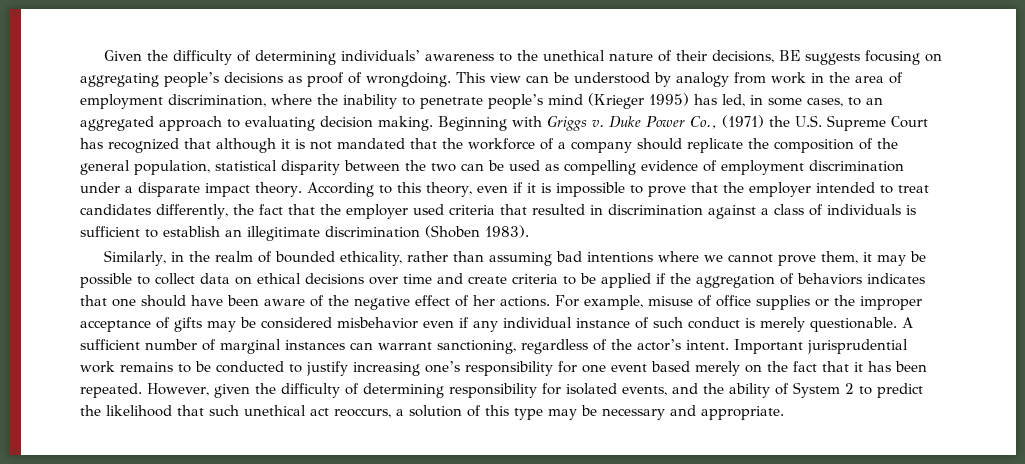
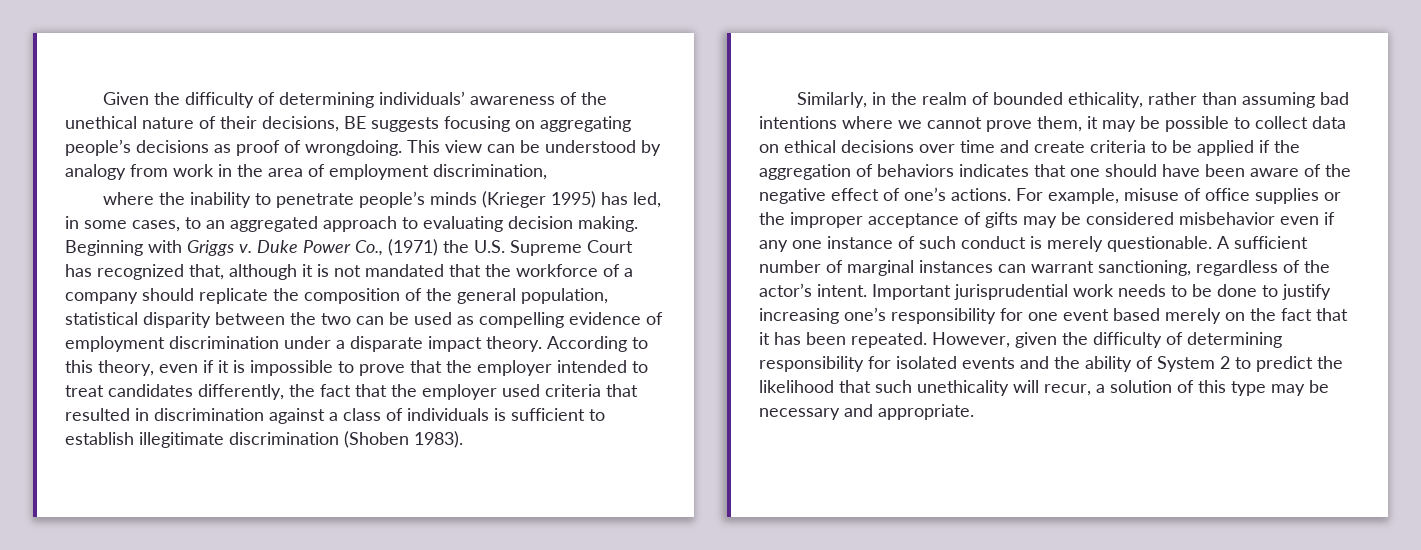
- Given the difficulty of determining individuals’ awareness to the unethical nature of their decisions, BE suggests focusing on aggregating people’s decisions as proof of wrongdoing.
+ Given the difficulty of determining individuals’ awareness of the unethical nature of their decisions, BE suggests focusing on aggregating people’s decisions as proof of wrongdoing.
- This view can be understood by analogy from work in the area of employment discrimination, where the inability to penetrate people’s mind (Krieger 1995) has led, in some cases, to an aggregated approach to evaluating decision making.
+ This view can be understood by analogy from work in the area of employment discrimination,
+ where the inability to penetrate people’s minds (Krieger 1995) has led, in some cases, to an aggregated approach to evaluating decision making.
- Duke Power Co., (1971) the U.S. Supreme Court has recognized that although it is not mandated that the workforce of a company should replicate the composition of the general population, statistical disparity between the two can be used as compelling evidence of employment discrimination under a disparate impact theory.
+ Duke Power Co., (1971) the U.S. Supreme Court has recognized that, although it is not mandated that the workforce of a company should replicate the composition of the general population, statistical disparity between the two can be used as compelling evidence of employment discrimination under a disparate impact theory.
- According to this theory, even if it is impossible to prove that the employer intended to treat candidates differently, the fact that the employer used criteria that resulted in discrimination against a class of individuals is sufficient to establish an illegitimate discrimination (Shoben 1983).
+ According to this theory, even if it is impossible to prove that the employer intended to treat candidates differently, the fact that the employer used criteria that resulted in discrimination against a class of individuals is sufficient to establish illegitimate discrimination (Shoben 1983).
- Similarly, in the realm of bounded ethicality, rather than assuming bad intentions where we cannot prove them, it may be possible to collect data on ethical decisions over time and create criteria to be applied if the aggregation of behaviors indicates that one should have been aware of the negative effect of her actions.
+ Similarly, in the realm of bounded ethicality, rather than assuming bad intentions where we cannot prove them, it may be possible to collect data on ethical decisions over time and create criteria to be applied if the aggregation of behaviors indicates that one should have been aware of the negative effect of one’s actions.
- For example, misuse of office supplies or the improper acceptance of gifts may be considered misbehavior even if any individual instance of such conduct is merely questionable.
+ For example, misuse of office supplies or the improper acceptance of gifts may be considered misbehavior even if any one instance of such conduct is merely questionable.
- Important jurisprudential work remains to be conducted to justify increasing one’s responsibility for one event based merely on the fact that it has been repeated.
+ Important jurisprudential work needs to be done to justify increasing one’s responsibility for one event based merely on the fact that it has been repeated.
- However, given the difficulty of determining responsibility for isolated events, and the ability of System 2 to predict the likelihood that such unethical act reoccurs, a solution of this type may be necessary and appropriate.
+ However, given the difficulty of determining responsibility for isolated events and the ability of System 2 to predict the likelihood that such unethicality will recur, a solution of this type may be necessary and appropriate.

